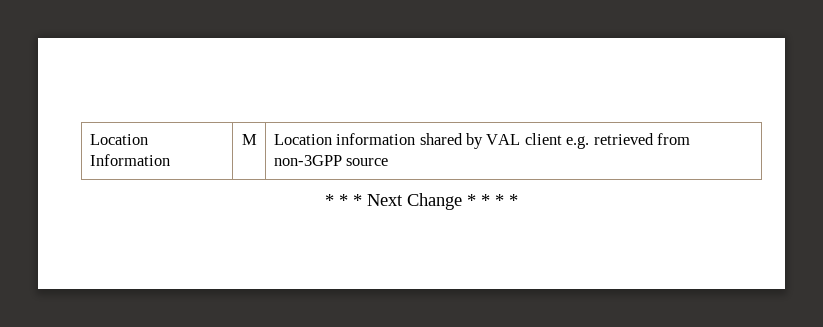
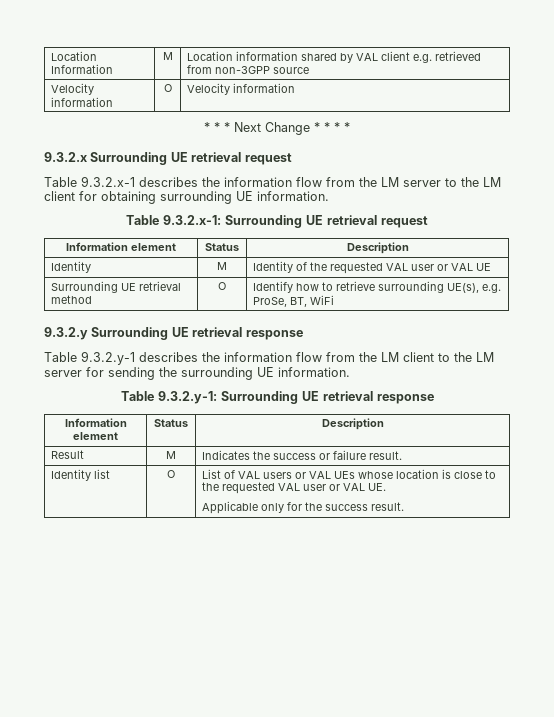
+ Velocity information | O | Velocity information
+ 9.3.2.x Surrounding UE retrieval request
+ Table 9.3.2.x-1 describes the information flow from the LM server to the LM client for obtaining surrounding UE information.
+ Table 9.3.2.x-1: Surrounding UE retrieval request
+ Information element | Status | Description
+ Identity | M | Identity of the requested VAL user or VAL UE
+ Surrounding UE retrieval method | O | Identify how to retrieve surrounding UE(s), e.g. ProSe, BT, WiFi
+ 9.3.2.y Surrounding UE retrieval response
+ Table 9.3.2.y-1 describes the information flow from the LM client to the LM server for sending the surrounding UE information.
+ Table 9.3.2.y-1: Surrounding UE retrieval response
+ Information element | Status | Description
+ Result | M | Indicates the success or failure result.
+ Identity list | O | List of VAL users or VAL UEs whose location is close to the requested VAL user or VAL UE.
+ Applicable only for the success result.

